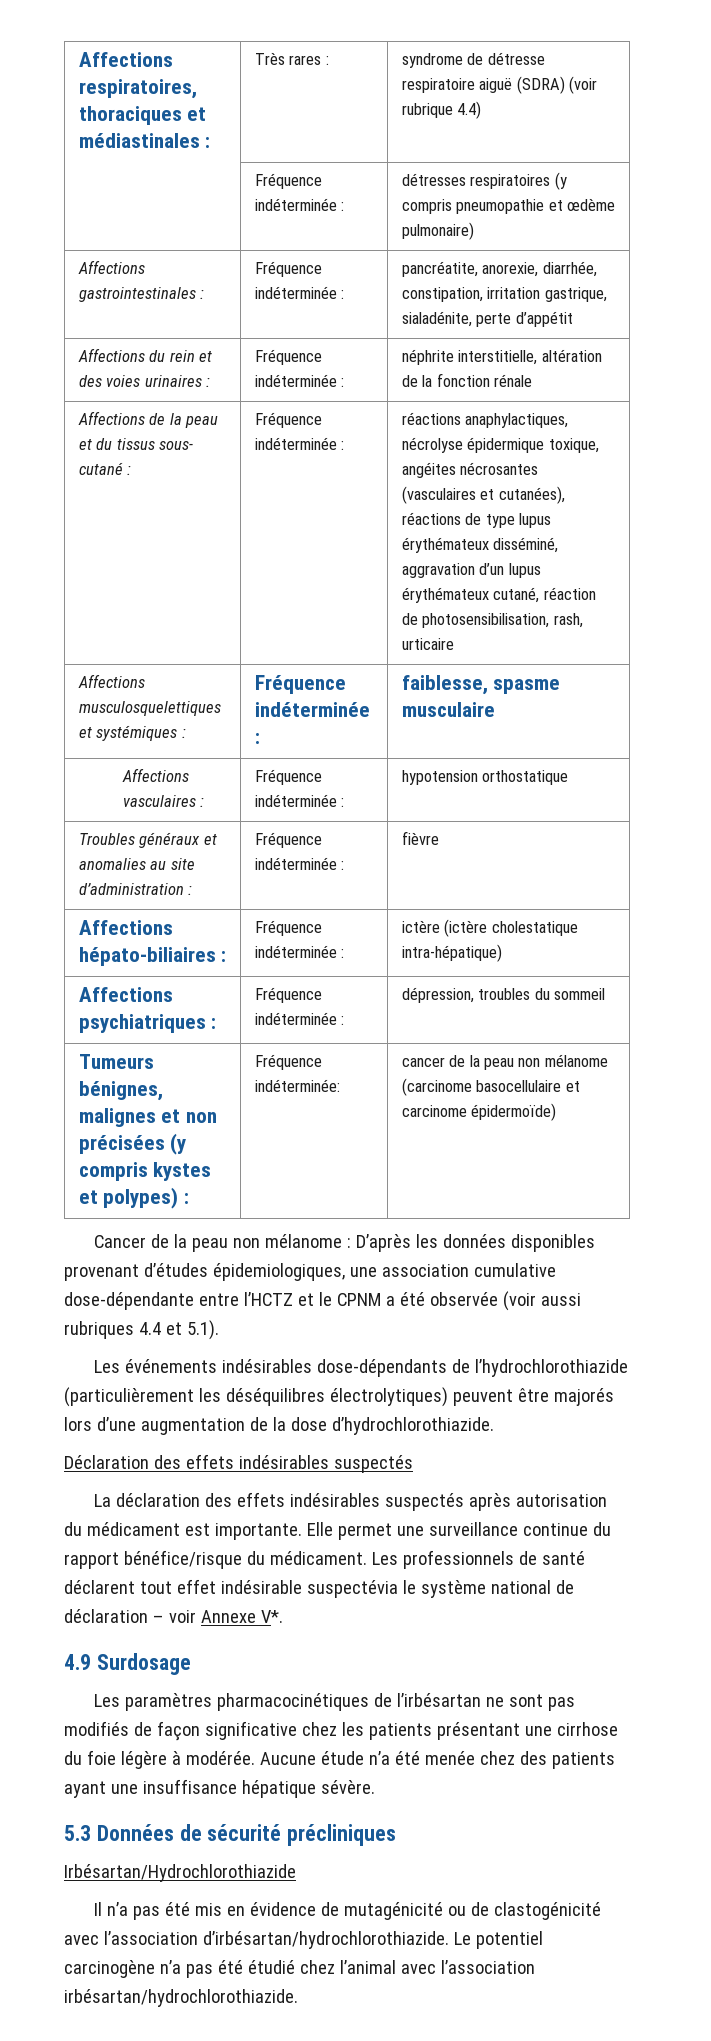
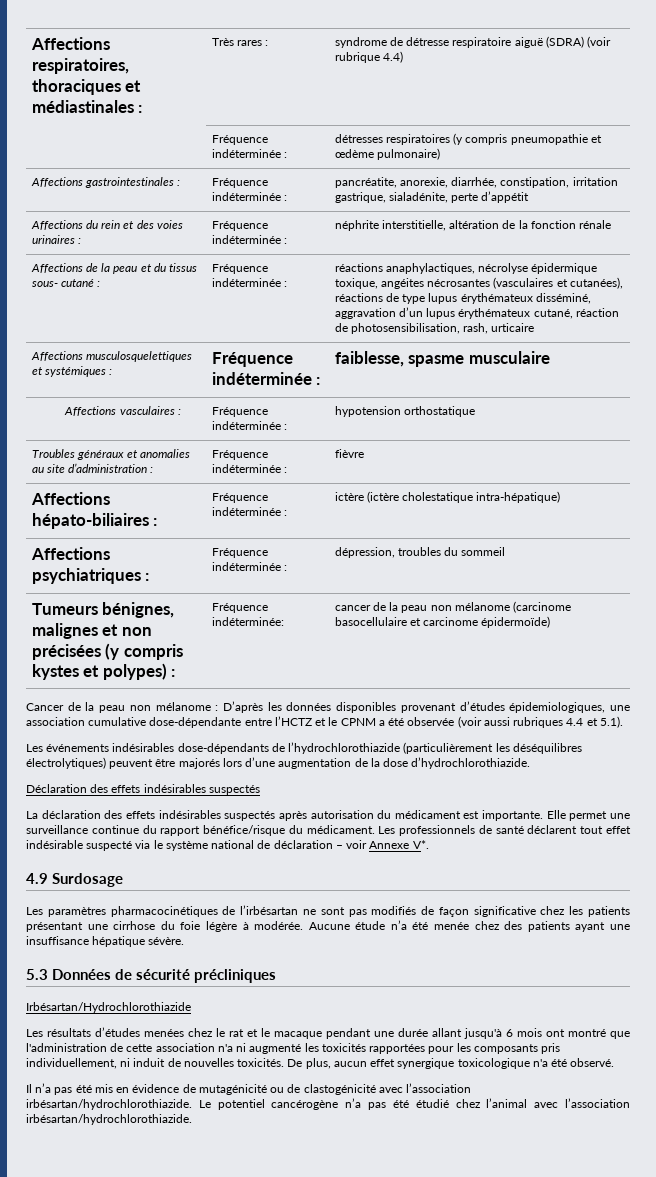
- Les professionnels de santé déclarent tout effet indésirable suspectévia le système national de déclaration – voir Annexe V*.
+ Les professionnels de santé déclarent tout effet indésirable suspecté via le système national de déclaration – voir Annexe V*.
+ Les résultats d’études menées chez le rat et le macaque pendant une durée allant jusqu'à 6 mois ont montré que l'administration de cette association n'a ni augmenté les toxicités rapportées pour les composants pris individuellement, ni induit de nouvelles toxicités. De plus, aucun effet synergique toxicologique n'a été observé.
- Il n’a pas été mis en évidence de mutagénicité ou de clastogénicité avec l’association d’irbésartan/hydrochlorothiazide.
+ Il n’a pas été mis en évidence de mutagénicité ou de clastogénicité avec l’association irbésartan/hydrochlorothiazide.
- Le potentiel carcinogène n’a pas été étudié chez l’animal avec l’association irbésartan/hydrochlorothiazide.
+ Le potentiel cancérogène n’a pas été étudié chez l’animal avec l’association irbésartan/hydrochlorothiazide.

